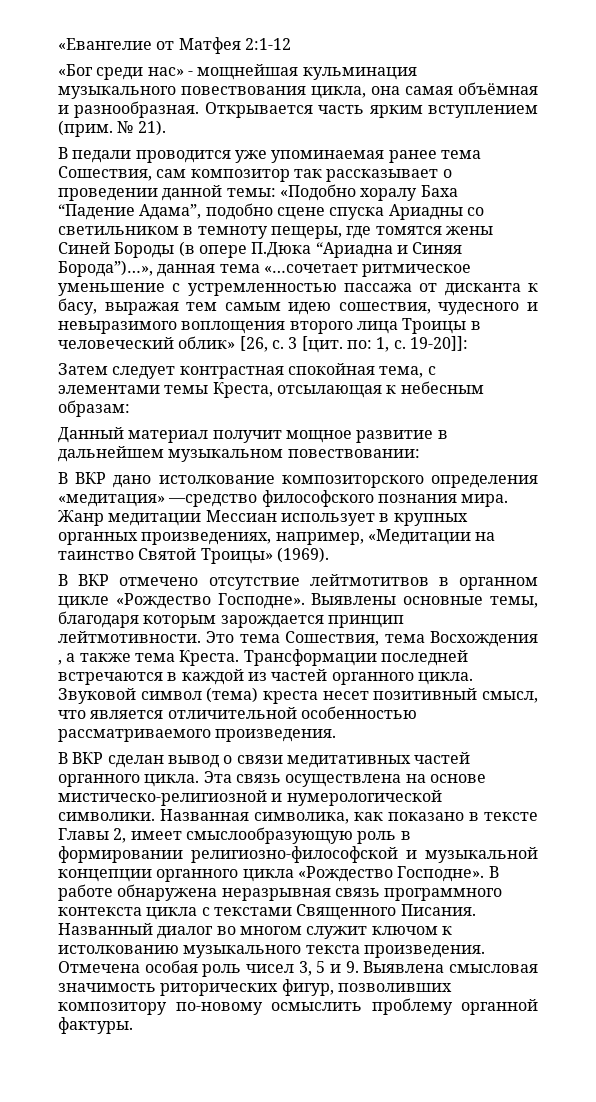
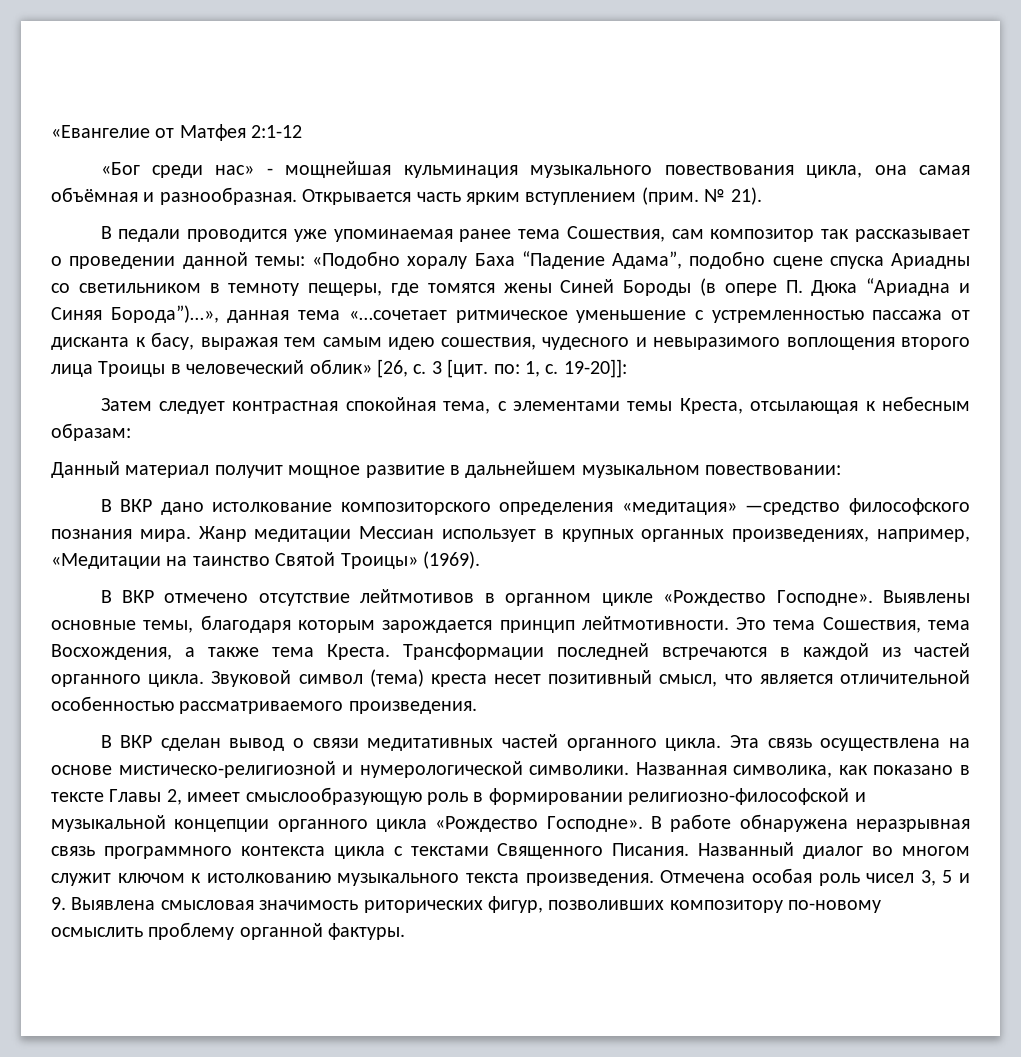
- «Подобно хоралу Баха “Падение Адама”, подобно сцене спуска Ариадны со светильником в темноту пещеры, где томятся жены Синей Бороды (в опере П.Дюка “Ариадна и Синяя Борода”)…», данная тема «…сочетает ритмическое уменьшение с устремленностью пассажа от дисканта к басу, выражая тем самым идею сошествия, чудесного и невыразимого воплощения второго лица Троицы в человеческий облик» [26, с.
+ «Подобно хоралу Баха “Падение Адама”, подобно сцене спуска Ариадны со светильником в темноту пещеры, где томятся жены Синей Бороды (в опере П. Дюка “Ариадна и Синяя Борода”)…», данная тема «…сочетает ритмическое уменьшение с устремленностью пассажа от дисканта к басу, выражая тем самым идею сошествия, чудесного и невыразимого воплощения второго лица Троицы в человеческий облик» [26, с.
- В ВКР отмечено отсутствие лейтмотитвов в органном цикле «Рождество Господне».
+ В ВКР отмечено отсутствие лейтмотивов в органном цикле «Рождество Господне».
- Это тема Сошествия, тема Восхождения , а также тема Креста.
+ Это тема Сошествия, тема Восхождения, а также тема Креста.

